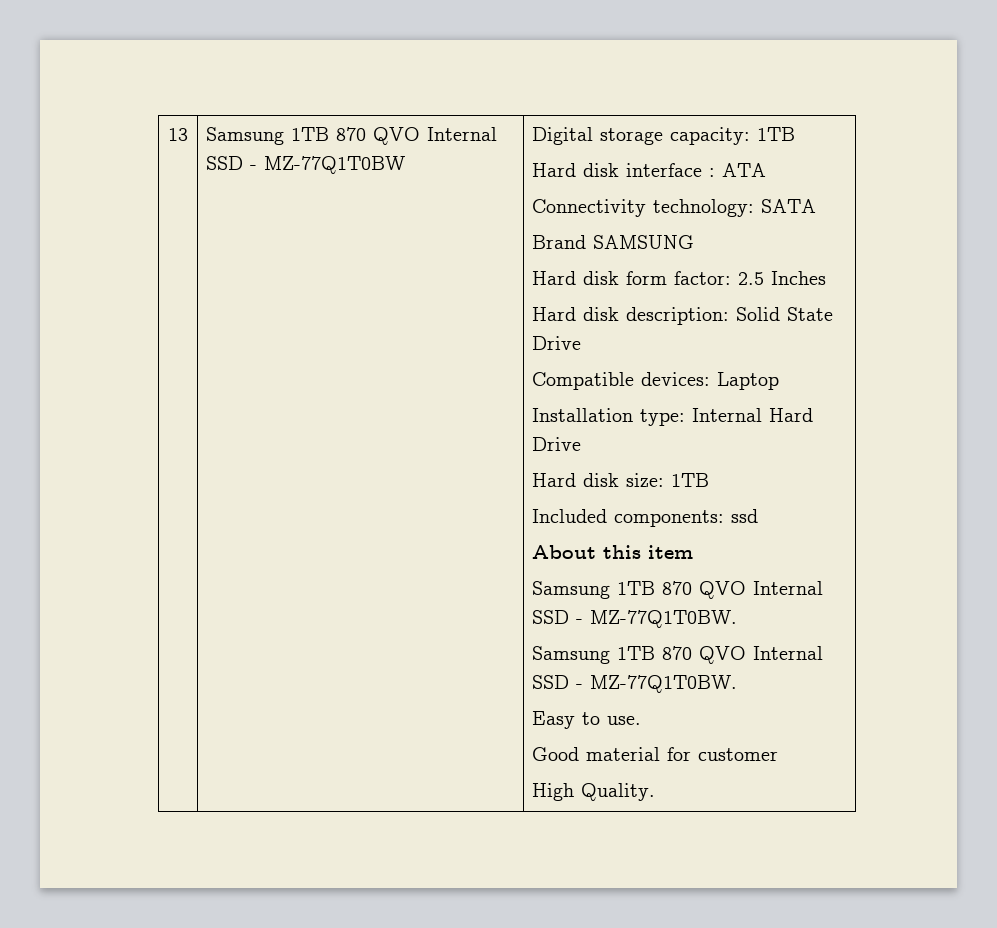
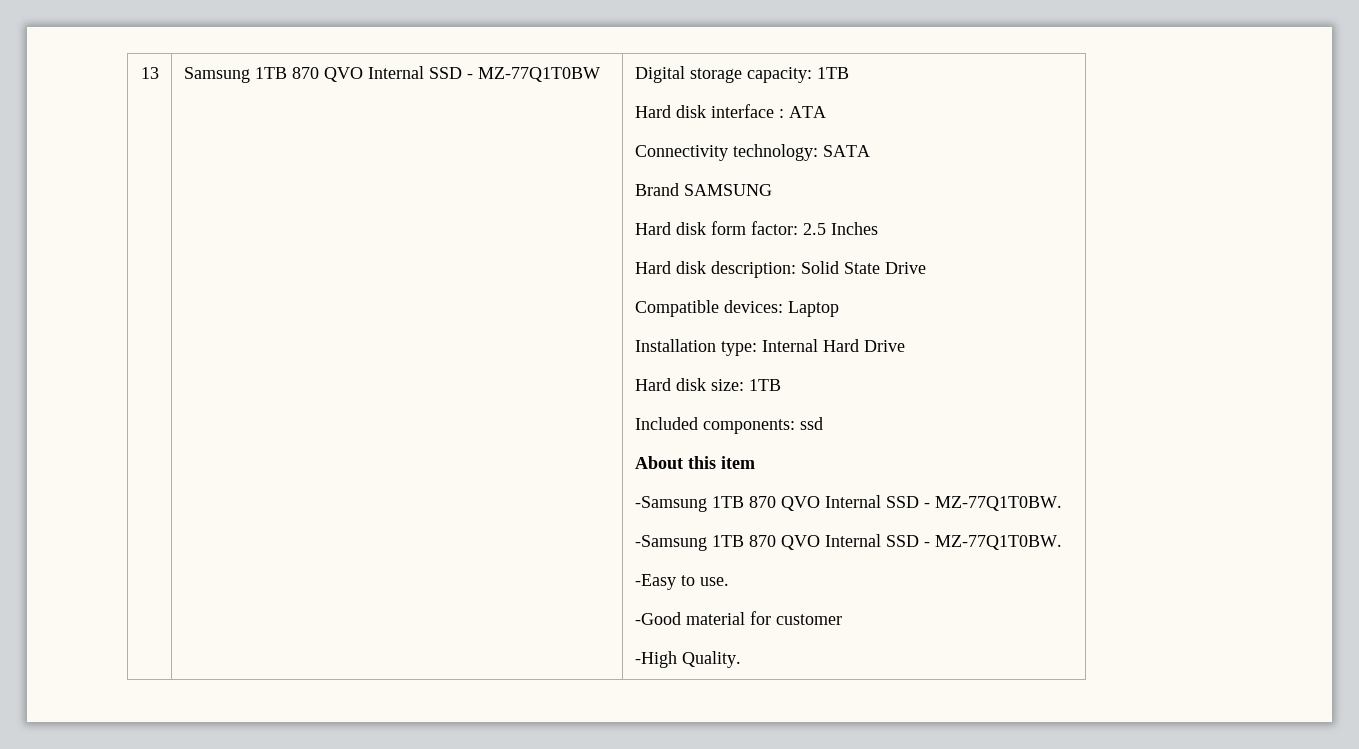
  About this item
- Samsung 1TB 870 QVO Internal SSD - MZ-77Q1T0BW.
- Samsung 1TB 870 QVO Internal SSD - MZ-77Q1T0BW.
- Easy to use.
+ -Samsung 1TB 870 QVO Internal SSD - MZ-77Q1T0BW.
+ -Samsung 1TB 870 QVO Internal SSD - MZ-77Q1T0BW.
+ -Easy to use.
- Good material for customer
+ -Good material for customer
- High Quality.
+ -High Quality.

